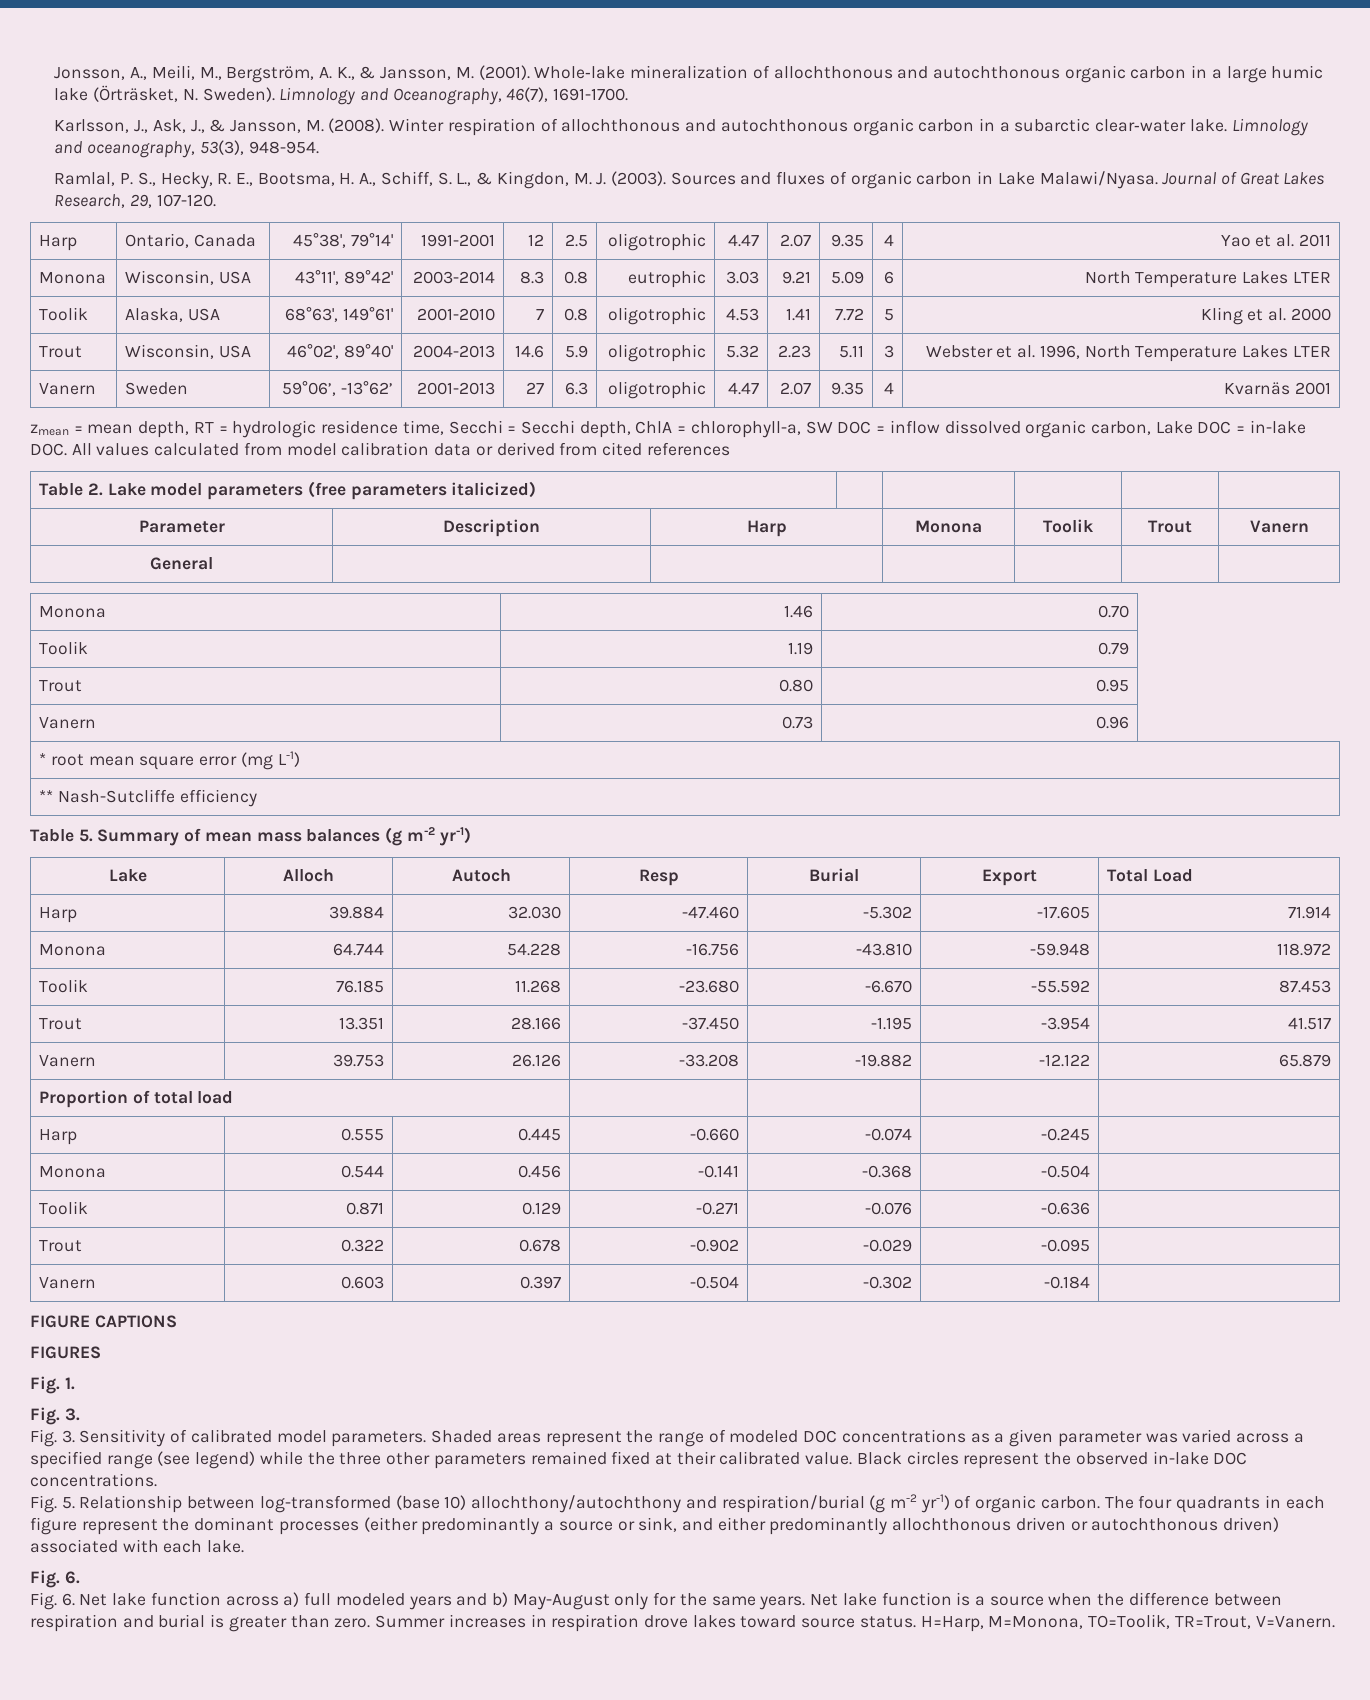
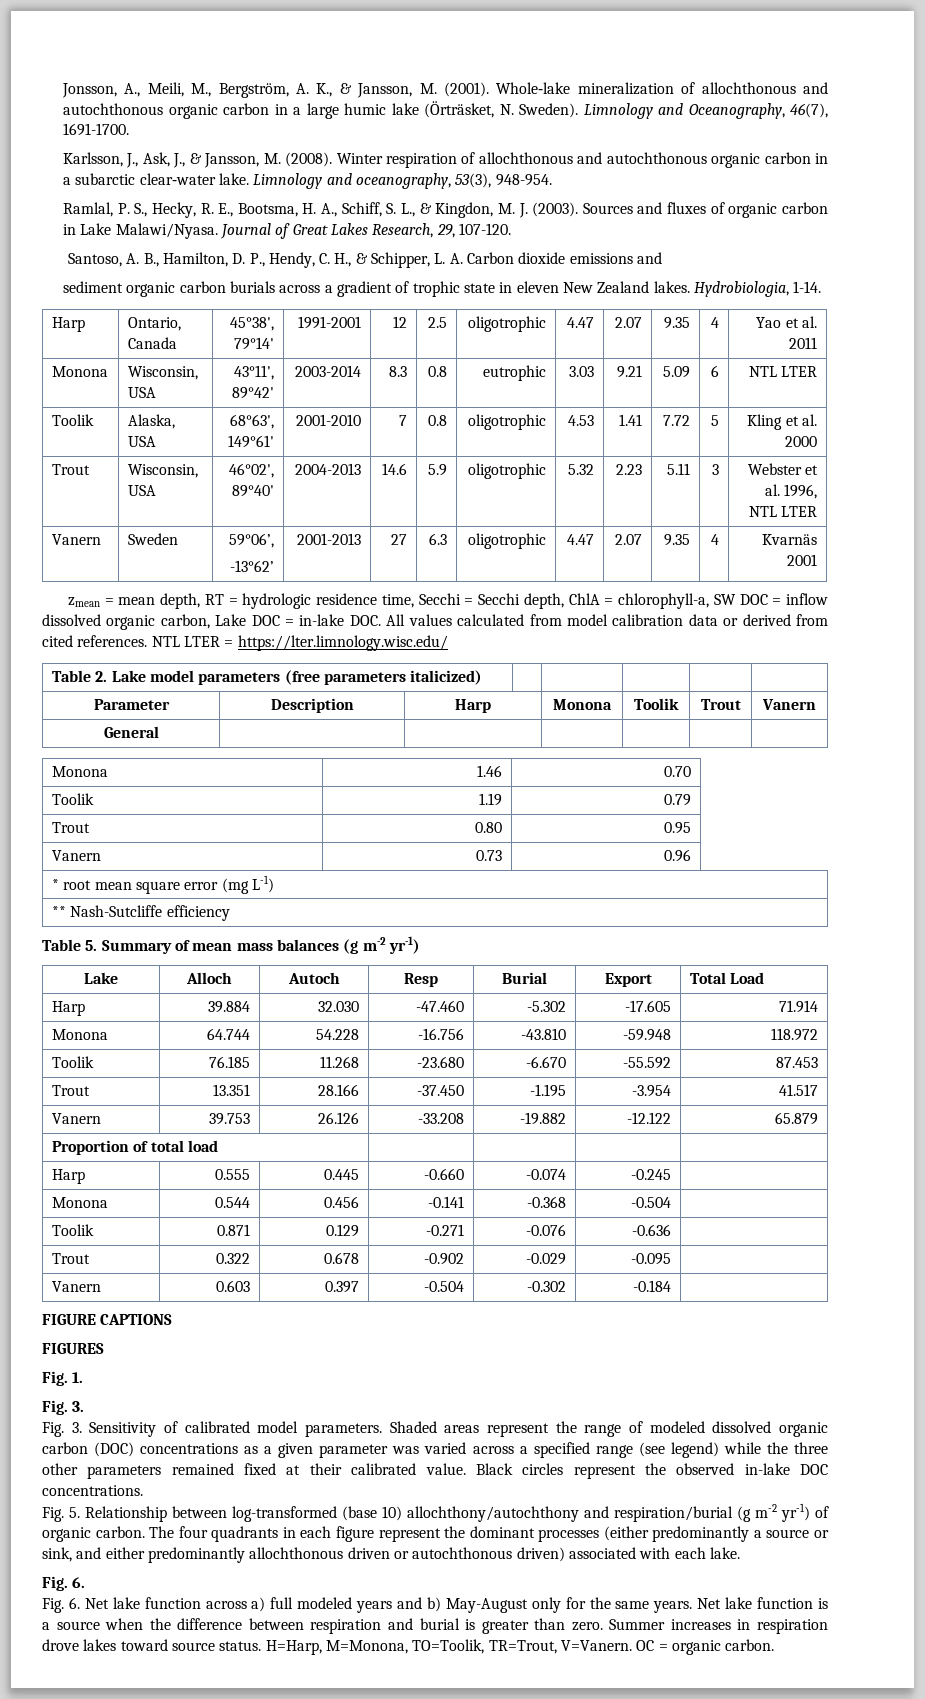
+ Santoso, A. B., Hamilton, D. P., Hendy, C. H., & Schipper, L. A. Carbon dioxide emissions and
+ sediment organic carbon burials across a gradient of trophic state in eleven New Zealand lakes. Hydrobiologia, 1-14.
- Monona | Wisconsin, USA | 43°11', 89°42' | 2003-2014 | 8.3 | 0.8 | eutrophic | 3.03 | 9.21 | 5.09 | 6 | North Temperature Lakes LTER
+ Monona | Wisconsin, USA | 43°11', 89°42' | 2003-2014 | 8.3 | 0.8 | eutrophic | 3.03 | 9.21 | 5.09 | 6 | NTL LTER
- Trout | Wisconsin, USA | 46°02', 89°40' | 2004-2013 | 14.6 | 5.9 | oligotrophic | 5.32 | 2.23 | 5.11 | 3 | Webster et al. 1996, North Temperature Lakes LTER
+ Trout | Wisconsin, USA | 46°02', 89°40' | 2004-2013 | 14.6 | 5.9 | oligotrophic | 5.32 | 2.23 | 5.11 | 3 | Webster et al. 1996, NTL LTER
- Vanern | Sweden | 59°06’, -13°62’ | 2001-2013 | 27 | 6.3 | oligotrophic | 4.47 | 2.07 | 9.35 | 4 | Kvarnäs 2001
+ Vanern | Sweden | 59°06’,
+ -13°62’ | 2001-2013 | 27 | 6.3 | oligotrophic | 4.47 | 2.07 | 9.35 | 4 | Kvarnäs 2001
- zmean = mean depth, RT = hydrologic residence time, Secchi = Secchi depth, ChlA = chlorophyll-a, SW DOC = inflow dissolved organic carbon, Lake DOC = in-lake DOC. All values calculated from model calibration data or derived from cited references
+ zmean = mean depth, RT = hydrologic residence time, Secchi = Secchi depth, ChlA = chlorophyll-a, SW DOC = inflow dissolved organic carbon, Lake DOC = in-lake DOC. All values calculated from model calibration data or derived from cited references. NTL LTER = https://lter.limnology.wisc.edu/
- Shaded areas represent the range of modeled DOC concentrations as a given parameter was varied across a specified range (see legend) while the three other parameters remained fixed at their calibrated value.
+ Shaded areas represent the range of modeled dissolved organic carbon (DOC) concentrations as a given parameter was varied across a specified range (see legend) while the three other parameters remained fixed at their calibrated value.
+ OC = organic carbon.

